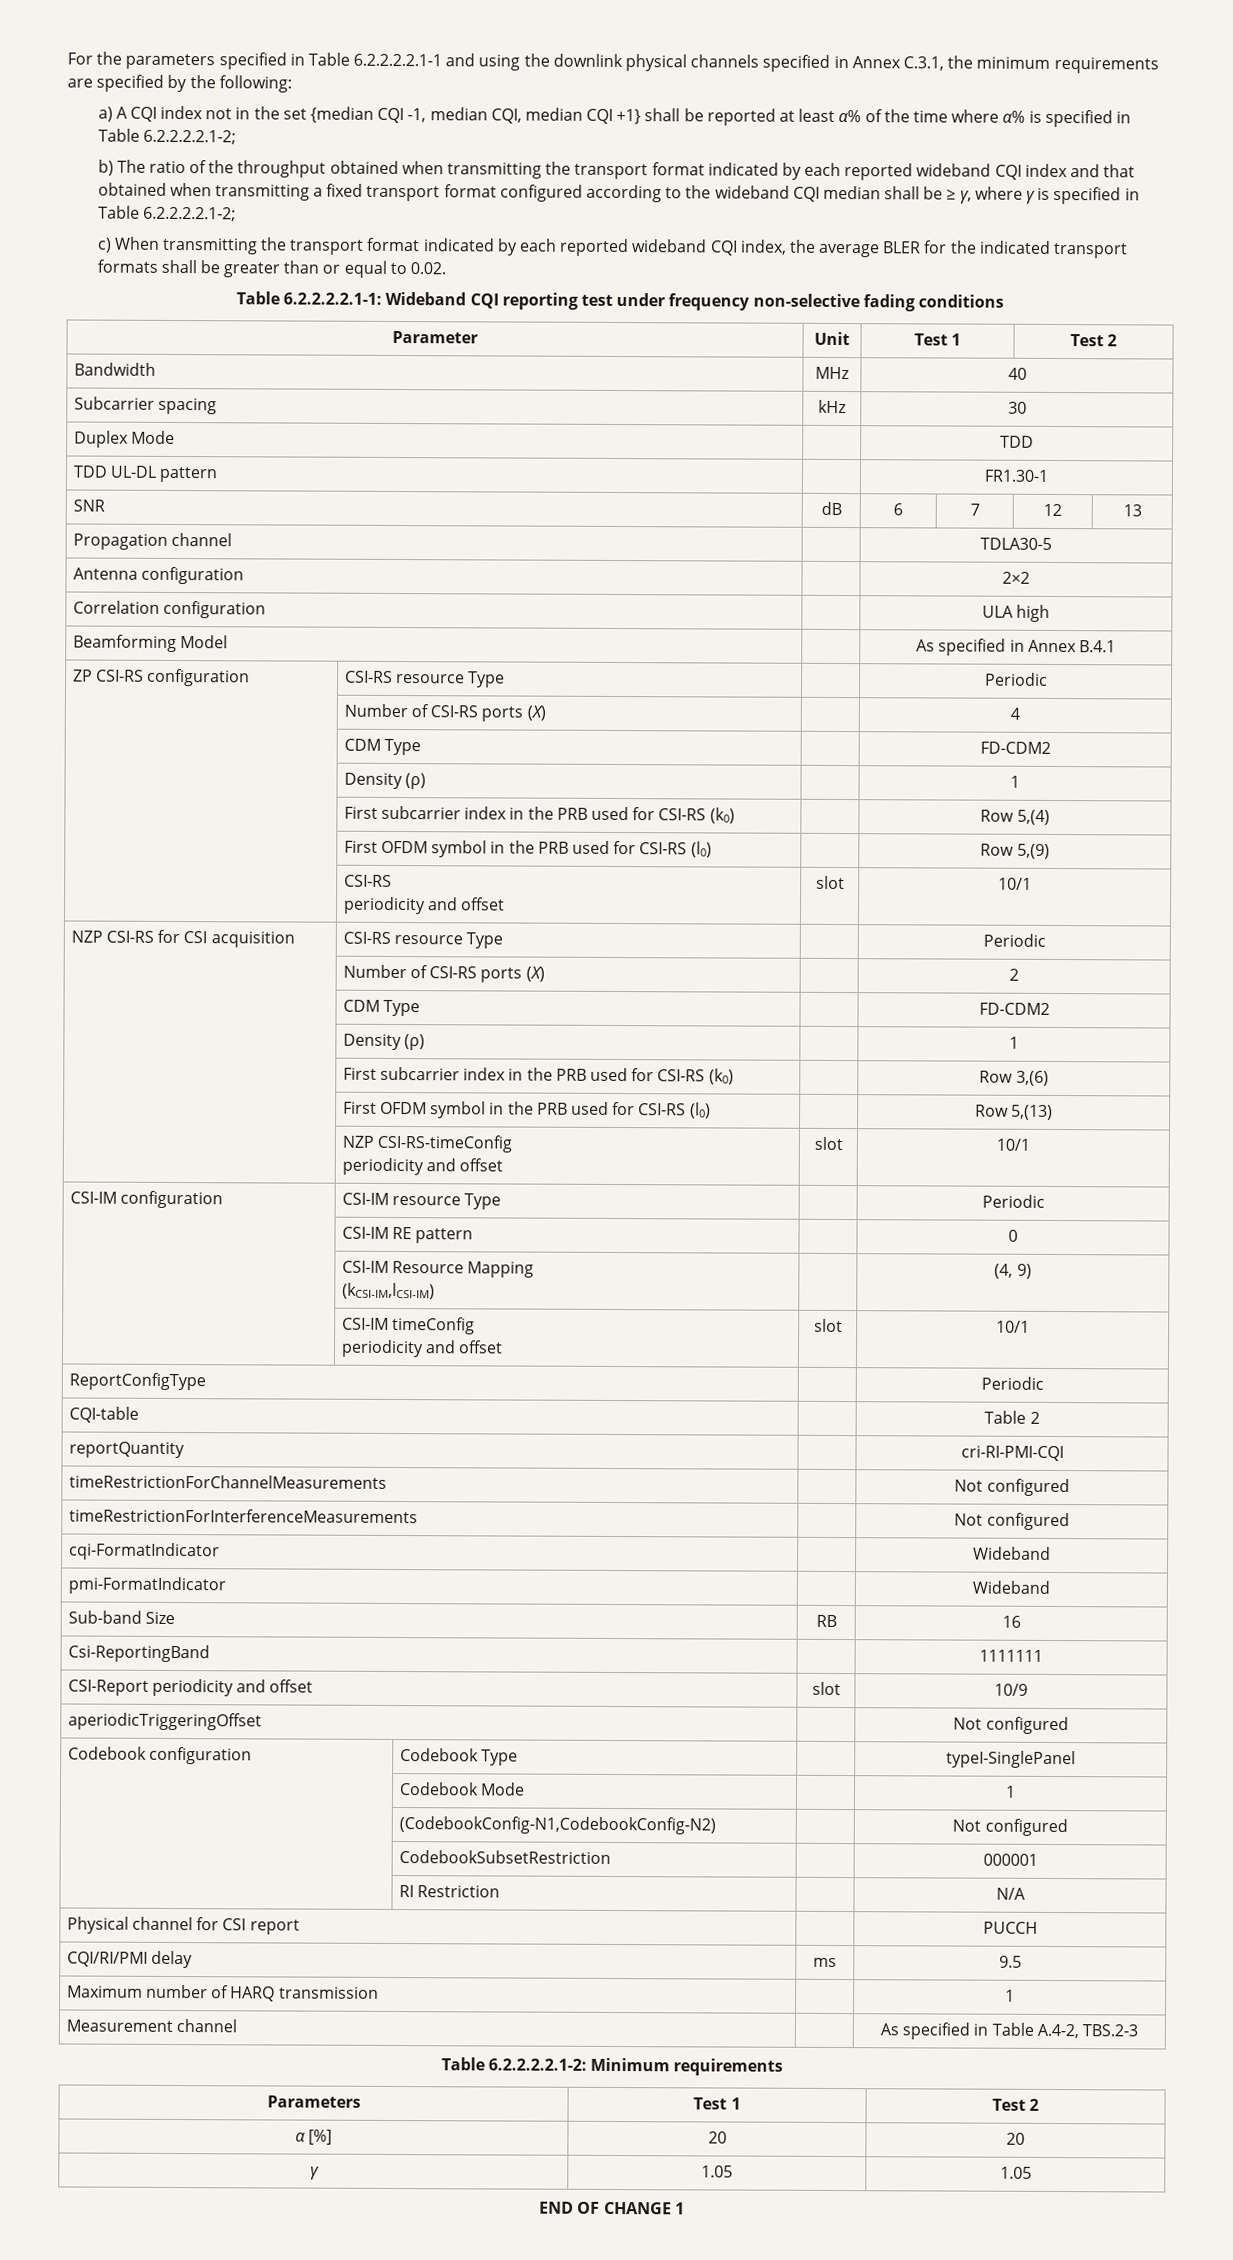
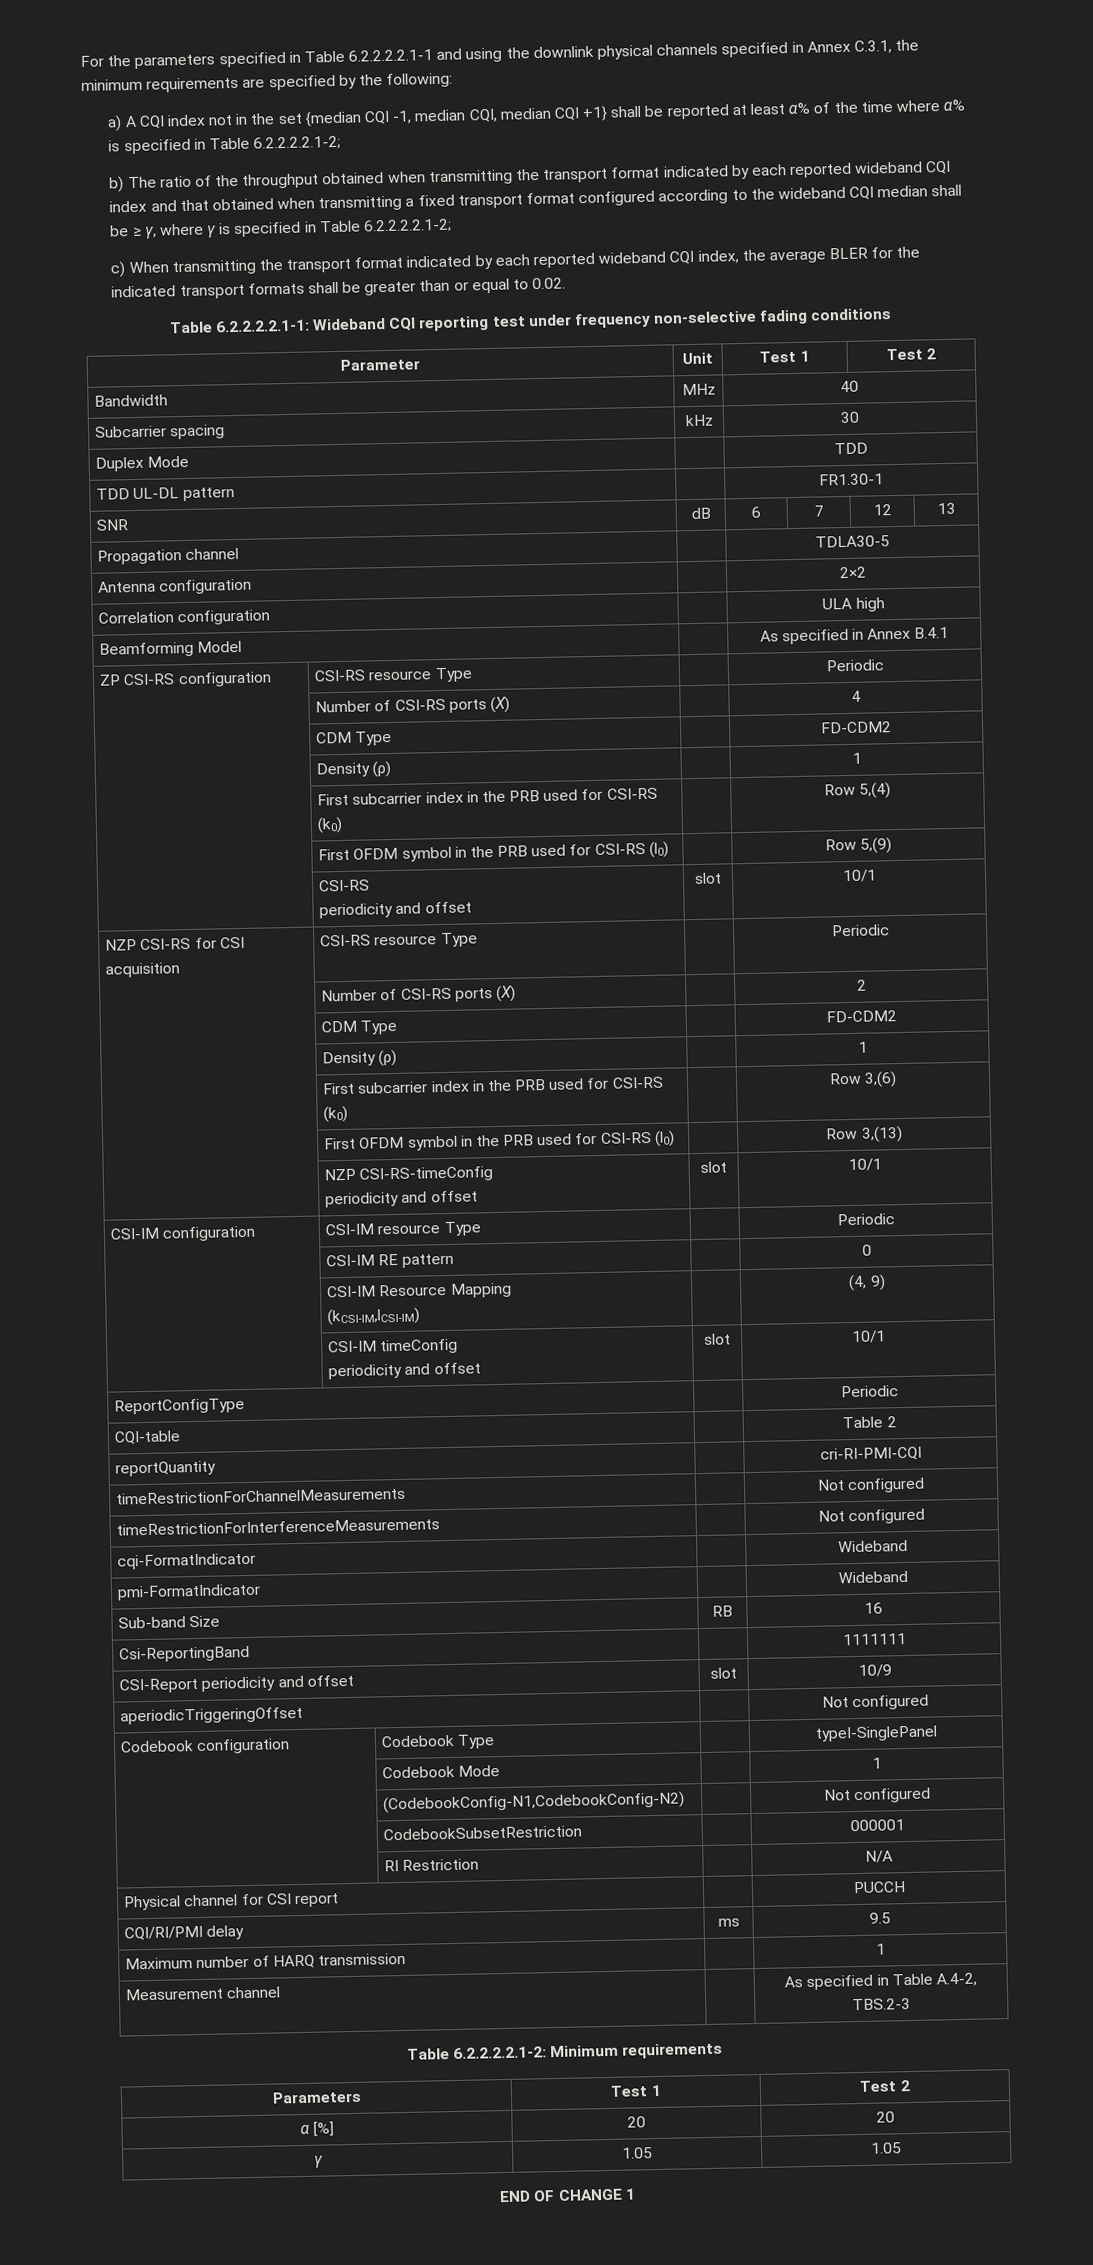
- | First OFDM symbol in the PRB used for CSI-RS (l0) | | Row 5,(13)
+ | First OFDM symbol in the PRB used for CSI-RS (l0) | | Row 3,(13)

